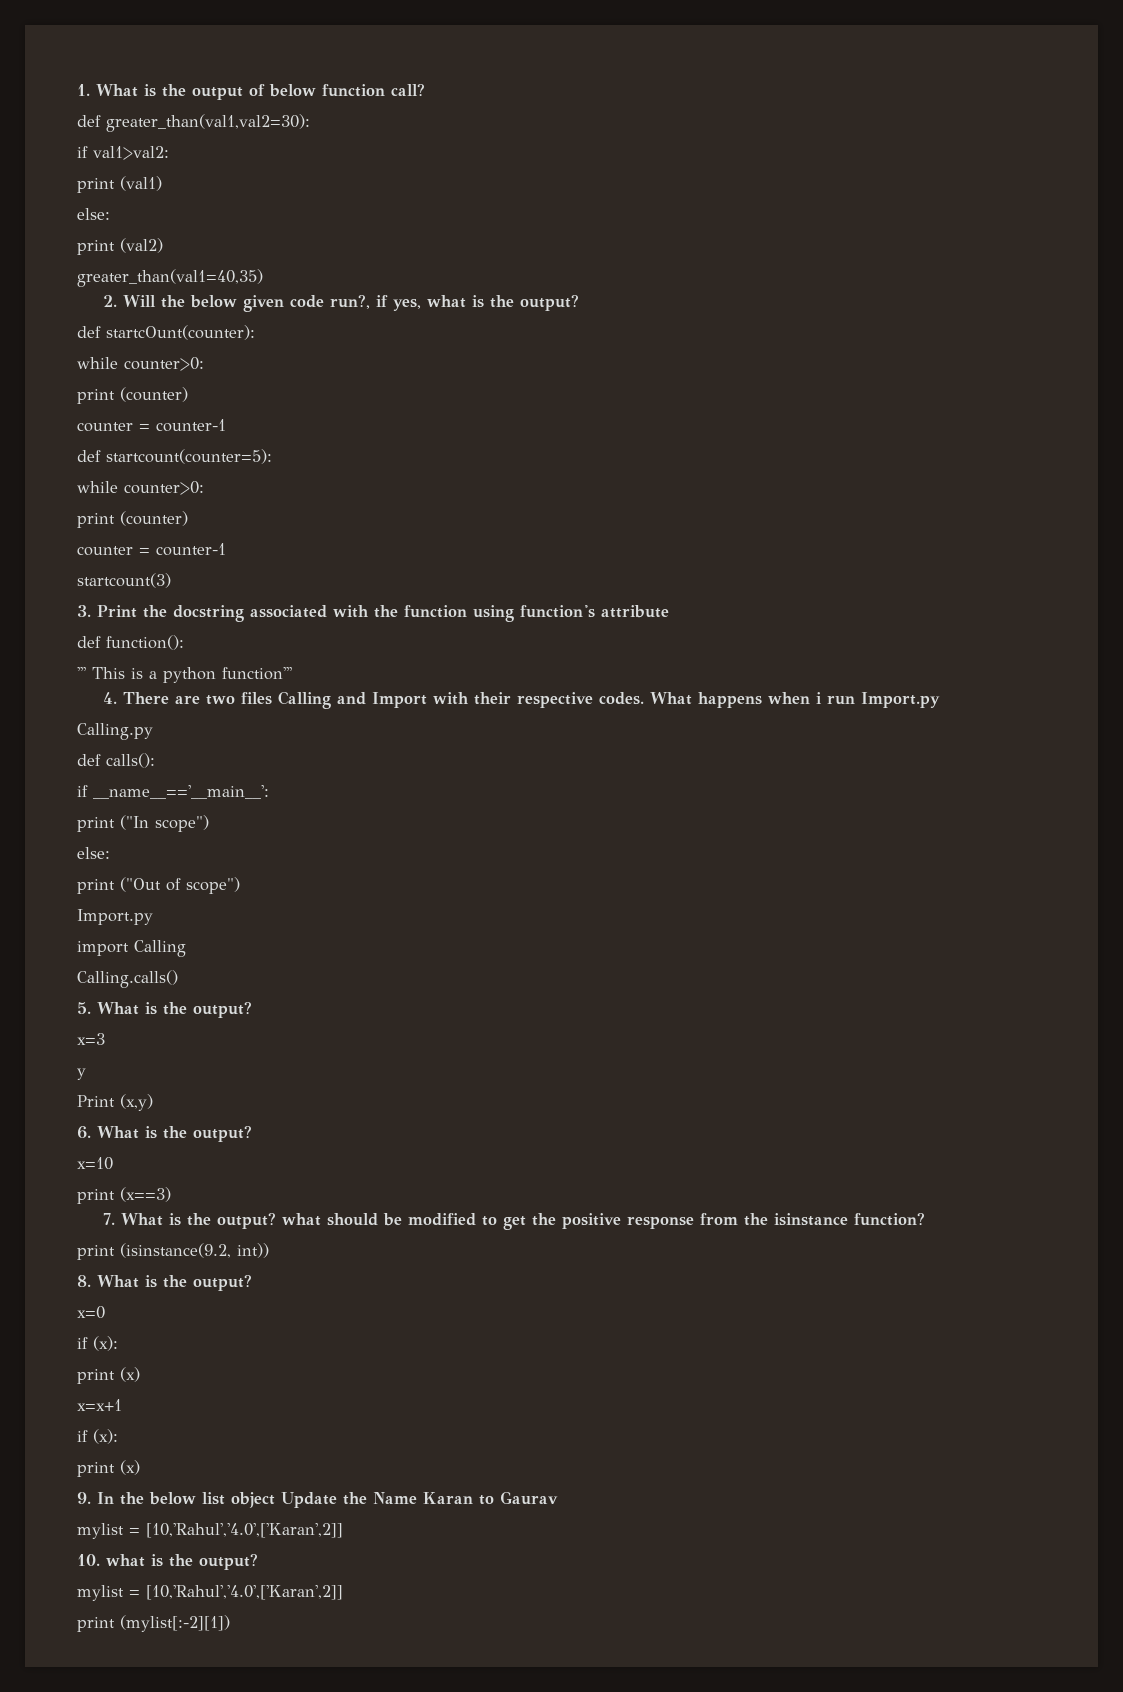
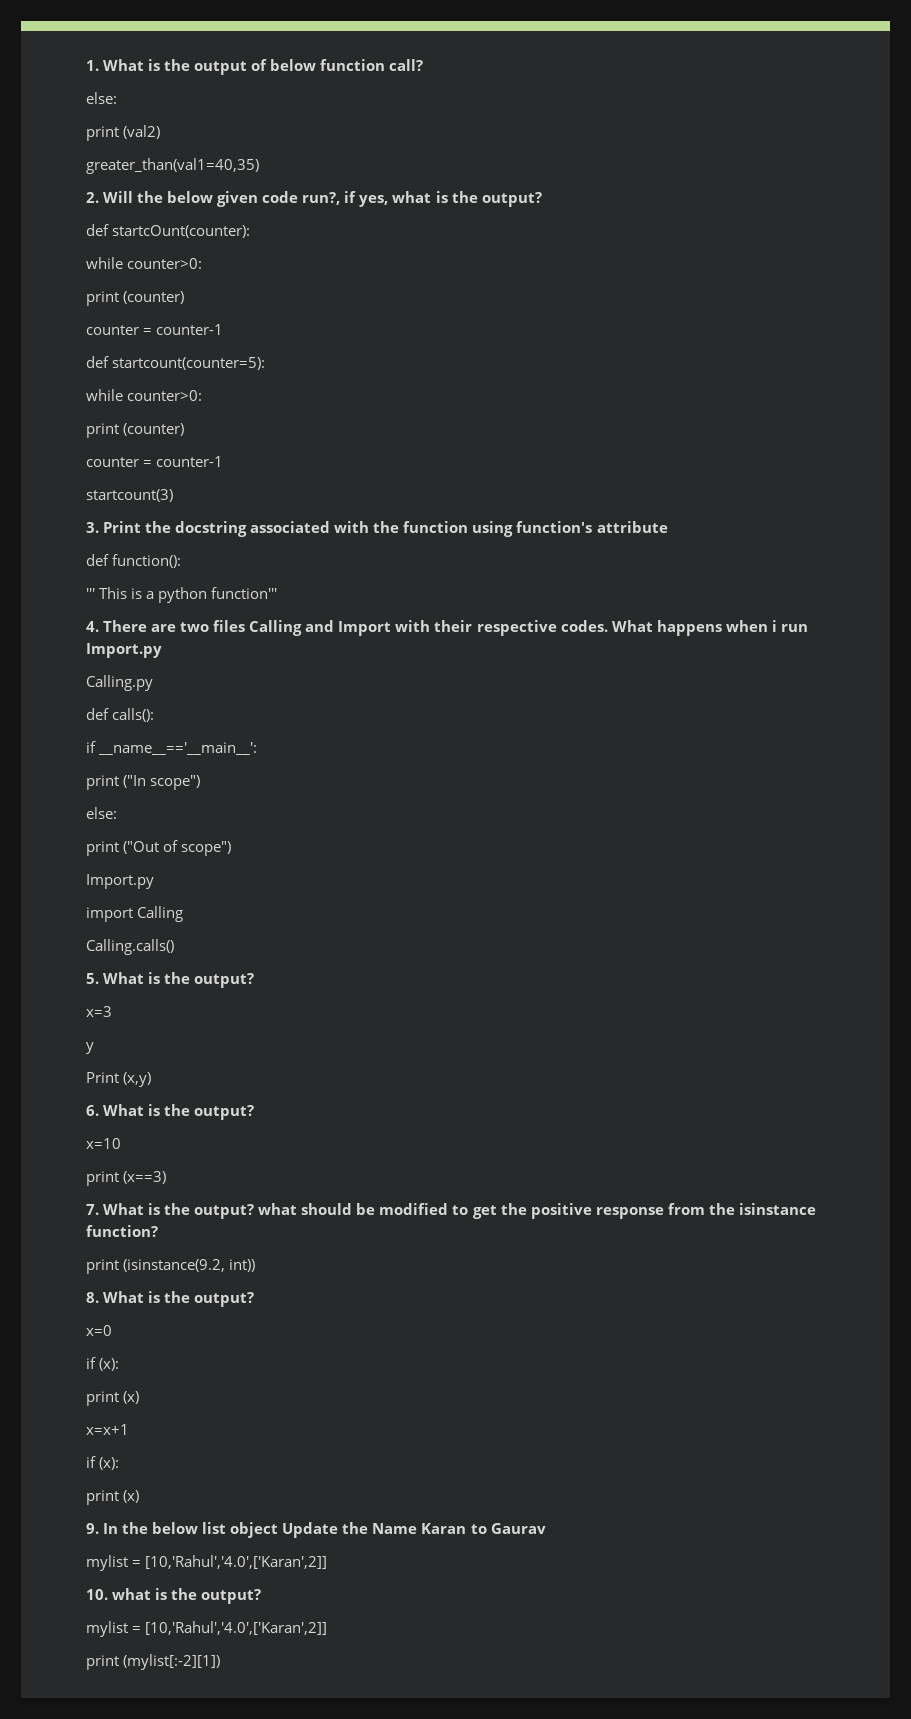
- def greater_than(val1,val2=30):
- if val1>val2:
- print (val1)

